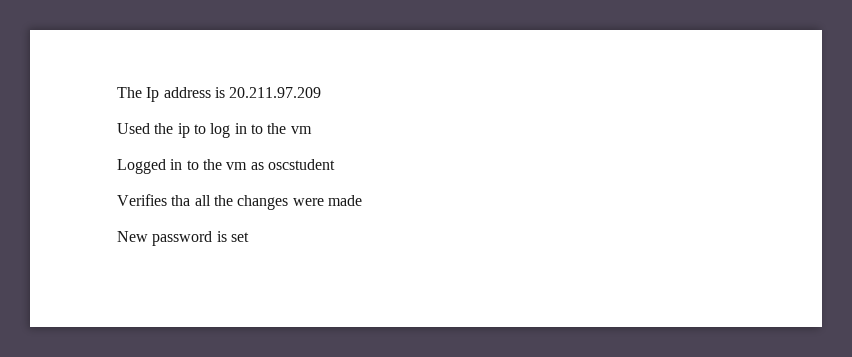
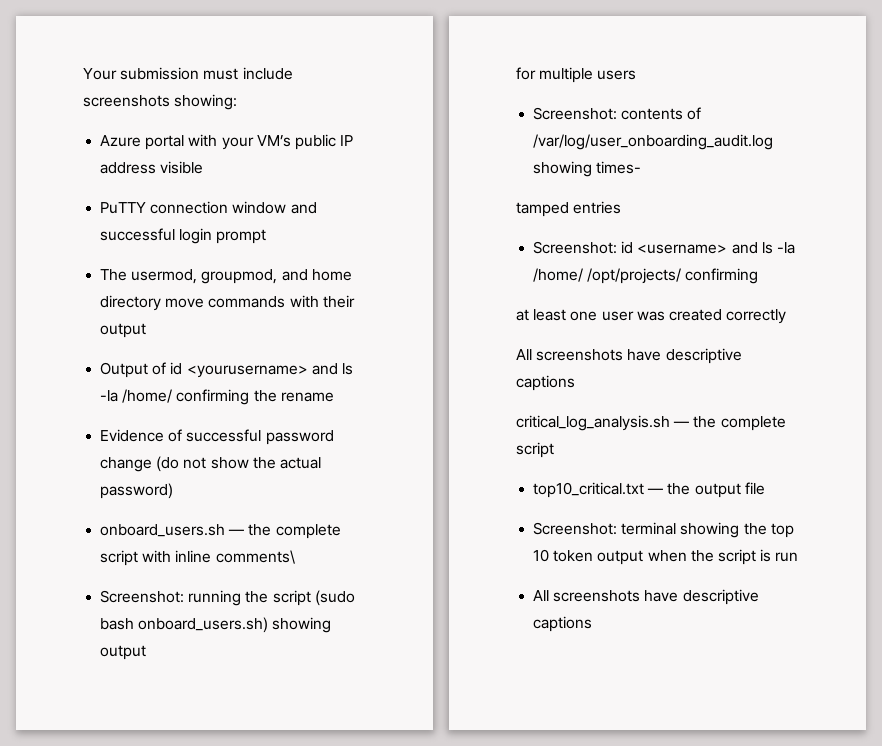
- The Ip address is 20.211.97.209
- Used the ip to log in to the vm
- Logged in to the vm as oscstudent
- Verifies tha all the changes were made
- New password is set
+ Your submission must include screenshots showing:
+ Azure portal with your VM’s public IP address visible
+ PuTTY connection window and successful login prompt
+ The usermod, groupmod, and home directory move commands with their output
+ Output of id <yourusername> and ls -la /home/ confirming the rename
+ Evidence of successful password change (do not show the actual password)
+ onboard_users.sh — the complete script with inline comments\
+ Screenshot: running the script (sudo bash onboard_users.sh) showing output
+ for multiple users
+ Screenshot: contents of /var/log/user_onboarding_audit.log showing times-
+ tamped entries
+ Screenshot: id <username> and ls -la /home/ /opt/projects/ confirming
+ at least one user was created correctly
+ All screenshots have descriptive captions
+ critical_log_analysis.sh — the complete script
+ top10_critical.txt — the output file
+ Screenshot: terminal showing the top 10 token output when the script is run
+ All screenshots have descriptive captions

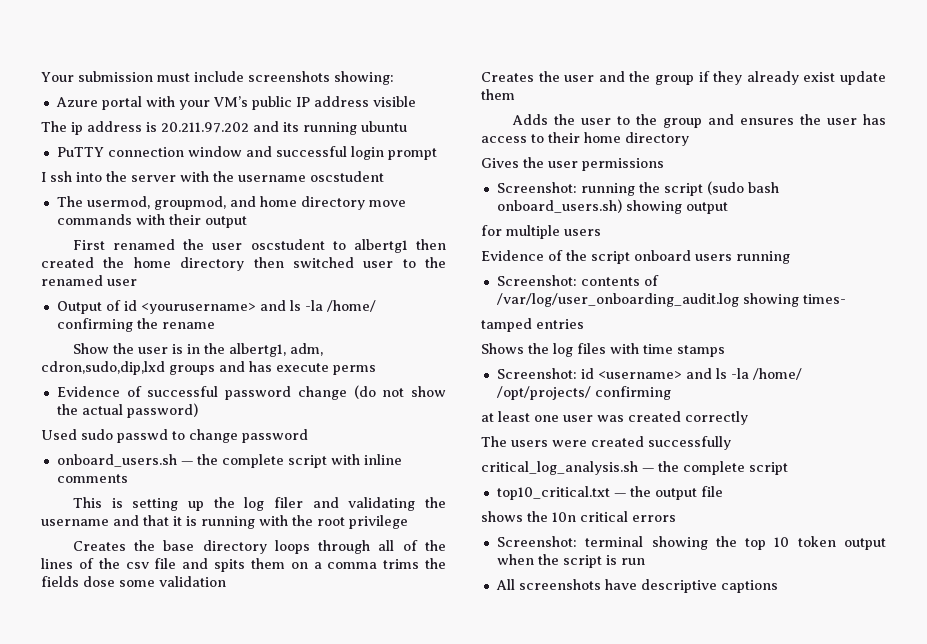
+ The ip address is 20.211.97.202 and its running ubuntu
+ I ssh into the server with the username oscstudent
+ First renamed the user oscstudent to albertg1 then created the home directory then switched user to the renamed user
+ Show the user is in the albertg1, adm, cdron,sudo,dip,lxd groups and has execute perms
+ Used sudo passwd to change password
- onboard_users.sh — the complete script with inline comments\
+ onboard_users.sh — the complete script with inline comments
+ This is setting up the log filer and validating the username and that it is running with the root privilege
+ Creates the base directory loops through all of the lines of the csv file and spits them on a comma trims the fields dose some validation
+ Creates the user and the group if they already exist update them
+ Adds the user to the group and ensures the user has access to their home directory
+ Gives the user permissions
+ Evidence of the script onboard users running
+ Shows the log files with time stamps
  at least one user was created correctly
- All screenshots have descriptive captions
+ The users were created successfully
+ shows the 10n critical errors

